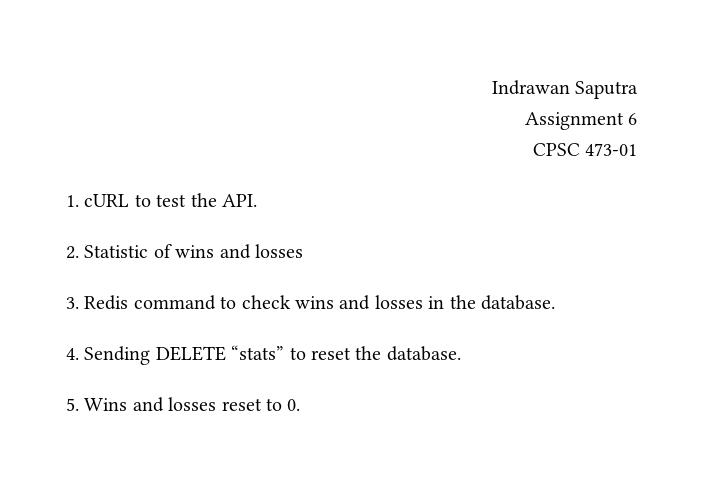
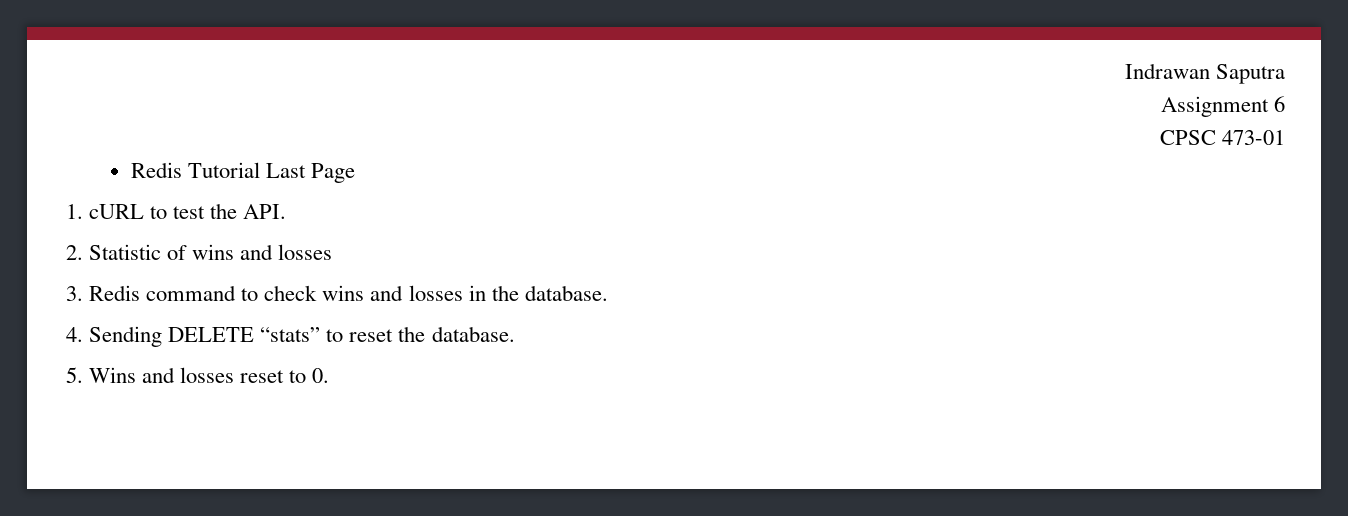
+ Redis Tutorial Last Page

